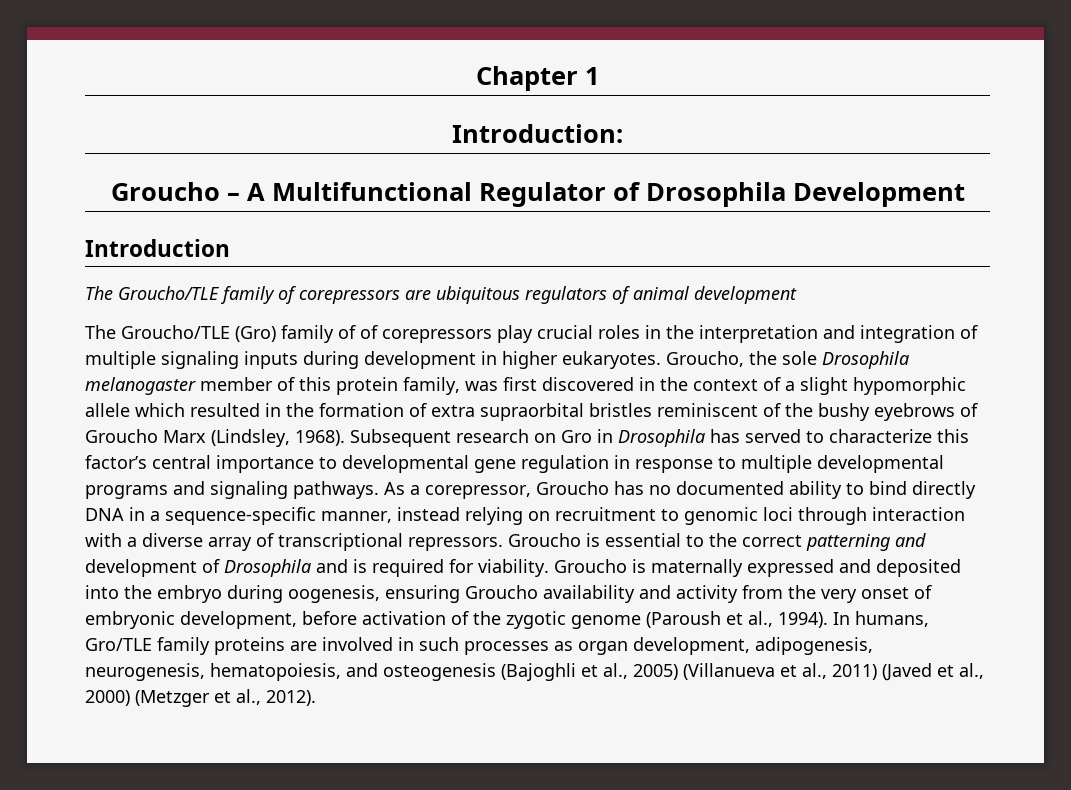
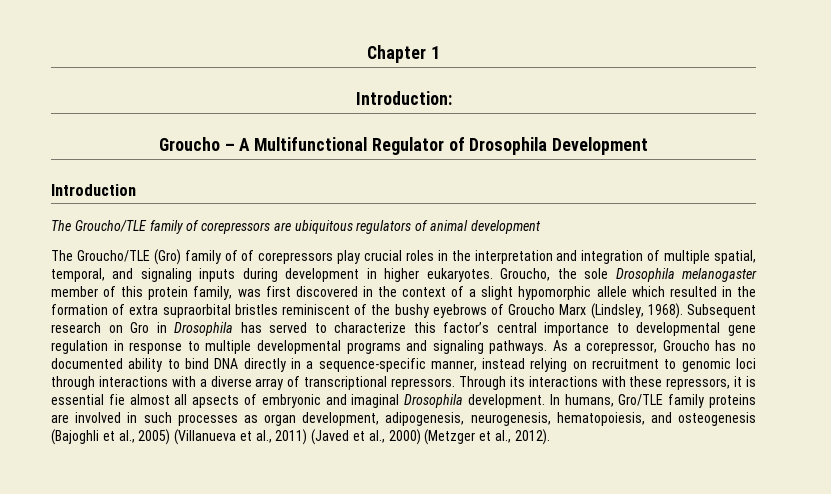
- The Groucho/TLE (Gro) family of of corepressors play crucial roles in the interpretation and integration of multiple signaling inputs during development in higher eukaryotes.
+ The Groucho/TLE (Gro) family of of corepressors play crucial roles in the interpretation and integration of multiple spatial, temporal, and signaling inputs during development in higher eukaryotes.
- As a corepressor, Groucho has no documented ability to bind directly DNA in a sequence-specific manner, instead relying on recruitment to genomic loci through interaction with a diverse array of transcriptional repressors.
+ As a corepressor, Groucho has no documented ability to bind DNA directly in a sequence-specific manner, instead relying on recruitment to genomic loci through interactions with a diverse array of transcriptional repressors.
- Groucho is essential to the correct patterning and development of Drosophila and is required for viability. Groucho is maternally expressed and deposited into the embryo during oogenesis, ensuring Groucho availability and activity from the very onset of embryonic development, before activation of the zygotic genome (Paroush et al., 1994).
+ Through its interactions with these repressors, it is essential fie almost all apsects of embryonic and imaginal Drosophila development.

